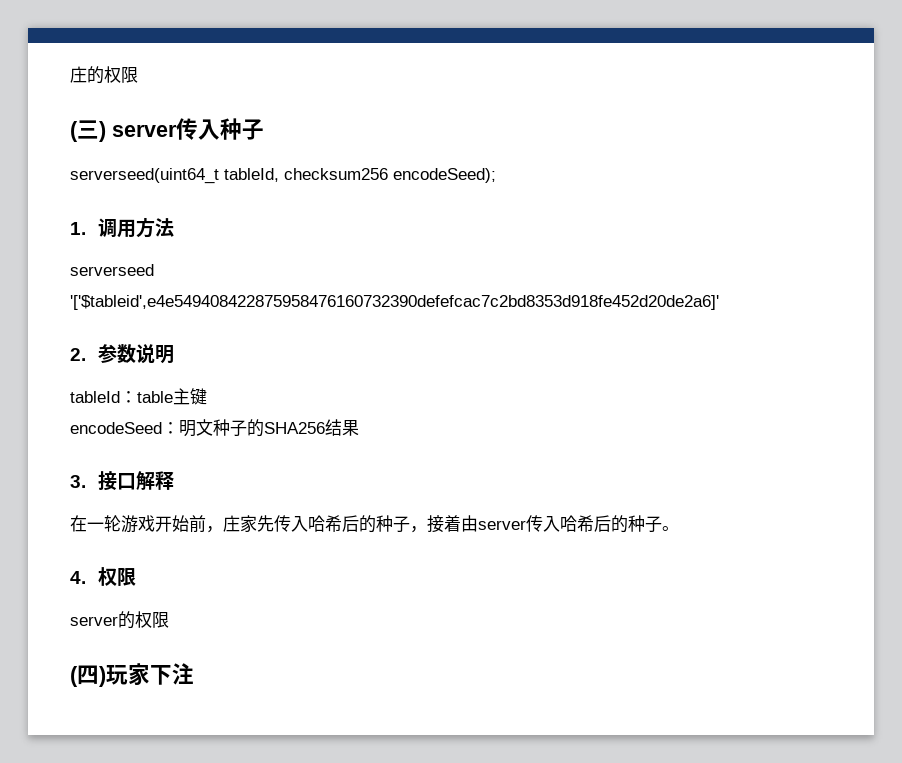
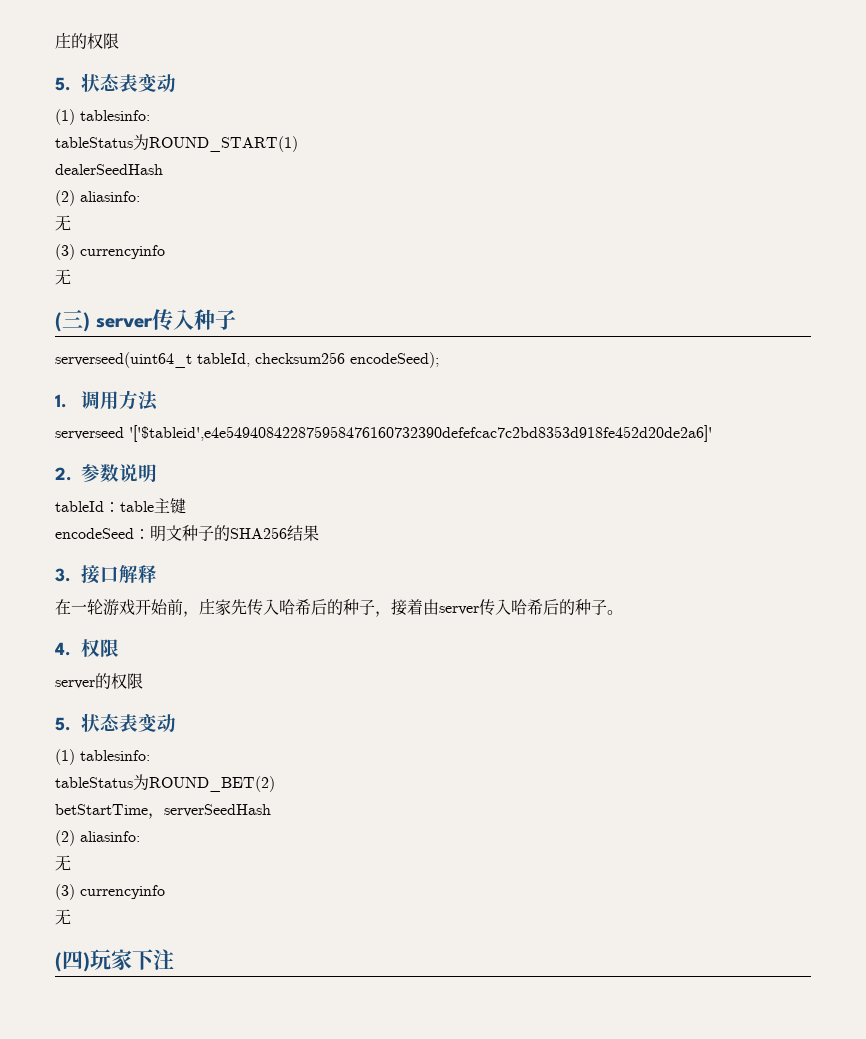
  庄的权限
+ 5.状态表变动
+ (1) tablesinfo:
+ tableStatus为ROUND_START(1)
+ dealerSeedHash
+ (2) aliasinfo:
+ 无
+ (3) currencyinfo
+ 无
  server的权限
+ 5.状态表变动
+ (1) tablesinfo:
+ tableStatus为ROUND_BET(2)
+ betStartTime，serverSeedHash
+ (2) aliasinfo:
+ 无
+ (3) currencyinfo
+ 无

